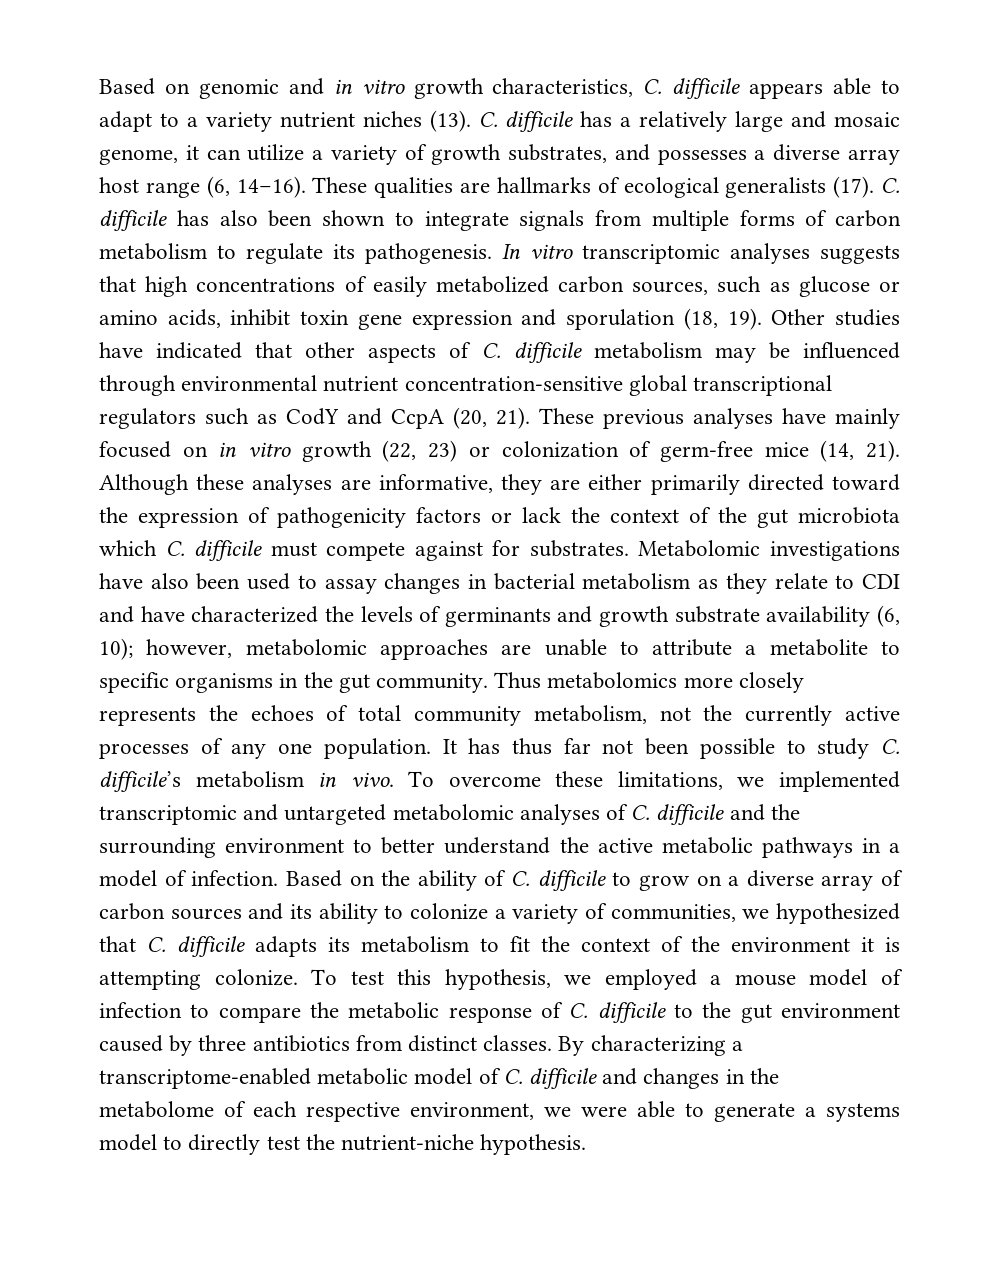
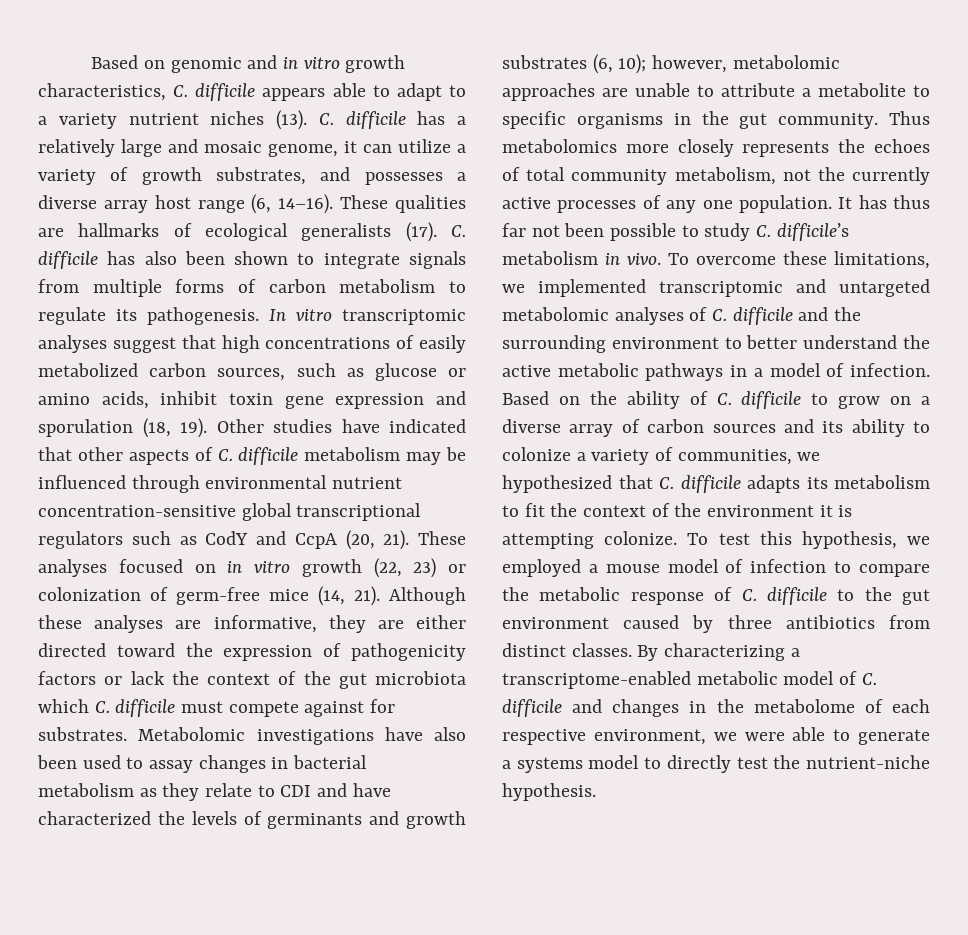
- In vitro transcriptomic analyses suggests that high concentrations of easily metabolized carbon sources, such as glucose or amino acids, inhibit toxin gene expression and sporulation (18, 19).
+ In vitro transcriptomic analyses suggest that high concentrations of easily metabolized carbon sources, such as glucose or amino acids, inhibit toxin gene expression and sporulation (18, 19).
- These previous analyses have mainly focused on in vitro growth (22, 23) or colonization of germ-free mice (14, 21).
+ These analyses focused on in vitro growth (22, 23) or colonization of germ-free mice (14, 21).
- Although these analyses are informative, they are either primarily directed toward the expression of pathogenicity factors or lack the context of the gut microbiota which C. difficile must compete against for substrates.
+ Although these analyses are informative, they are either directed toward the expression of pathogenicity factors or lack the context of the gut microbiota which C. difficile must compete against for substrates.
- Metabolomic investigations have also been used to assay changes in bacterial metabolism as they relate to CDI and have characterized the levels of germinants and growth substrate availability (6, 10); however, metabolomic approaches are unable to attribute a metabolite to specific organisms in the gut community.
+ Metabolomic investigations have also been used to assay changes in bacterial metabolism as they relate to CDI and have characterized the levels of germinants and growth substrates (6, 10); however, metabolomic approaches are unable to attribute a metabolite to specific organisms in the gut community.

